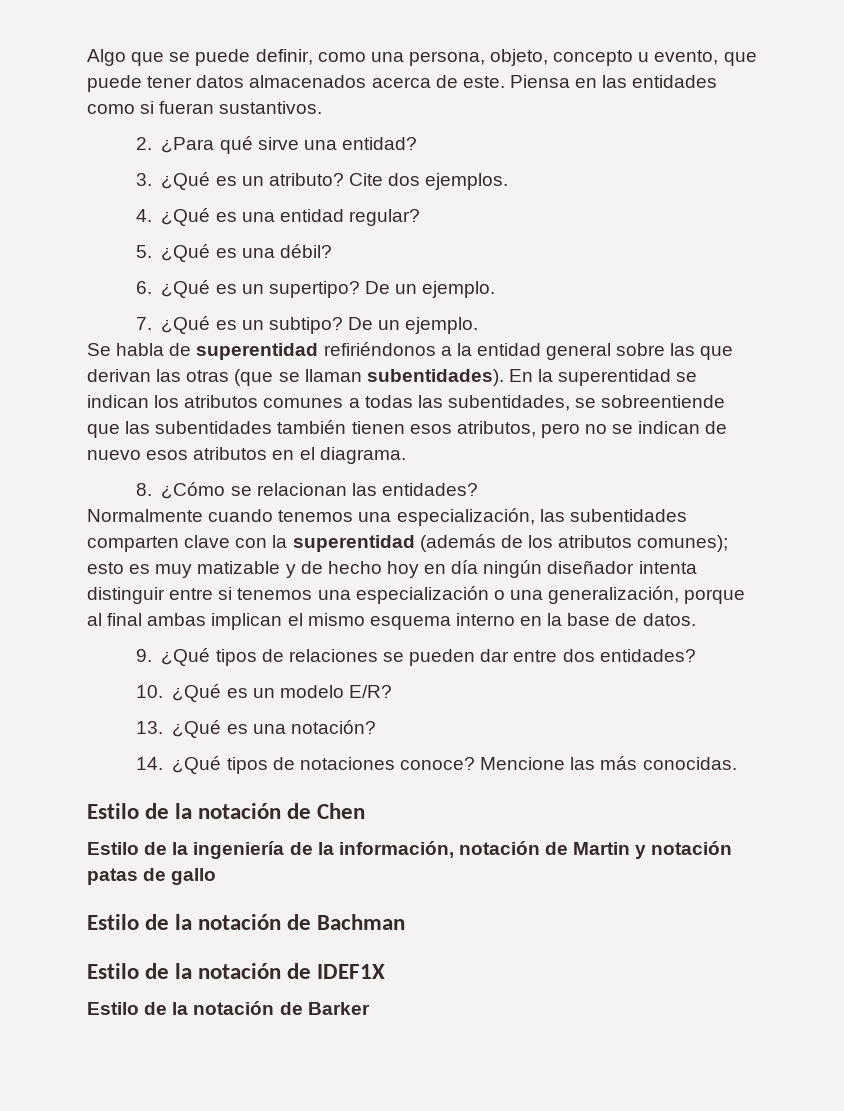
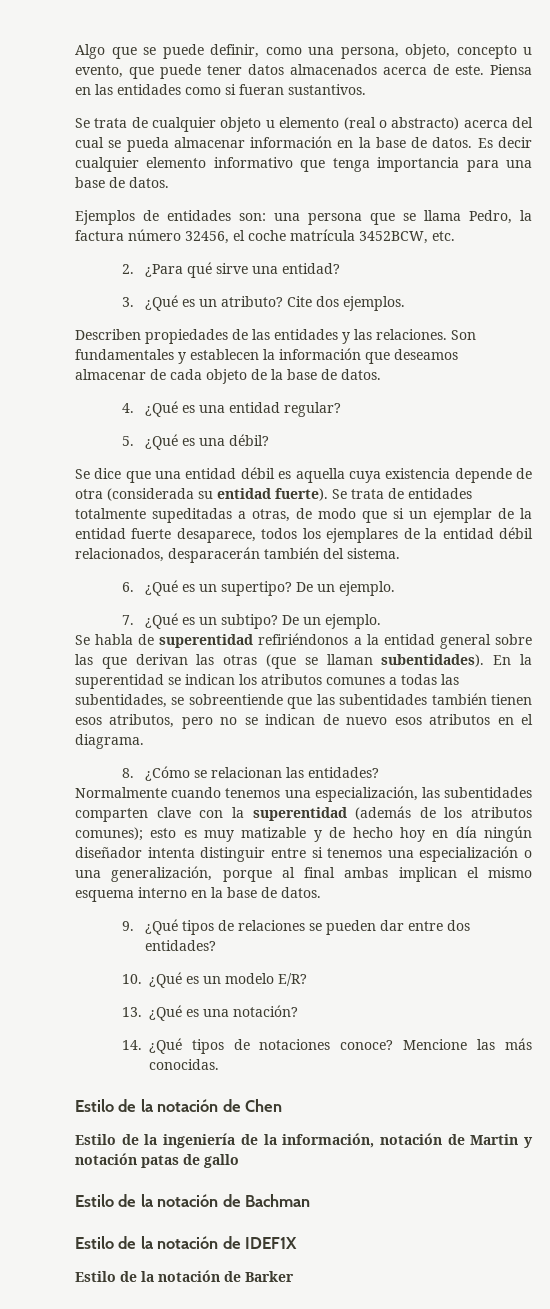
+ Se trata de cualquier objeto u elemento (real o abstracto) acerca del cual se pueda almacenar información en la base de datos. Es decir cualquier elemento informativo que tenga importancia para una base de datos.
+ Ejemplos de entidades son: una persona que se llama Pedro, la factura número 32456, el coche matrícula 3452BCW, etc.
+ Describen propiedades de las entidades y las relaciones. Son fundamentales y establecen la información que deseamos almacenar de cada objeto de la base de datos.
+ Se dice que una entidad débil es aquella cuya existencia depende de otra (considerada su entidad fuerte). Se trata de entidades totalmente supeditadas a otras, de modo que si un ejemplar de la entidad fuerte desaparece, todos los ejemplares de la entidad débil relacionados, desparacerán también del sistema.

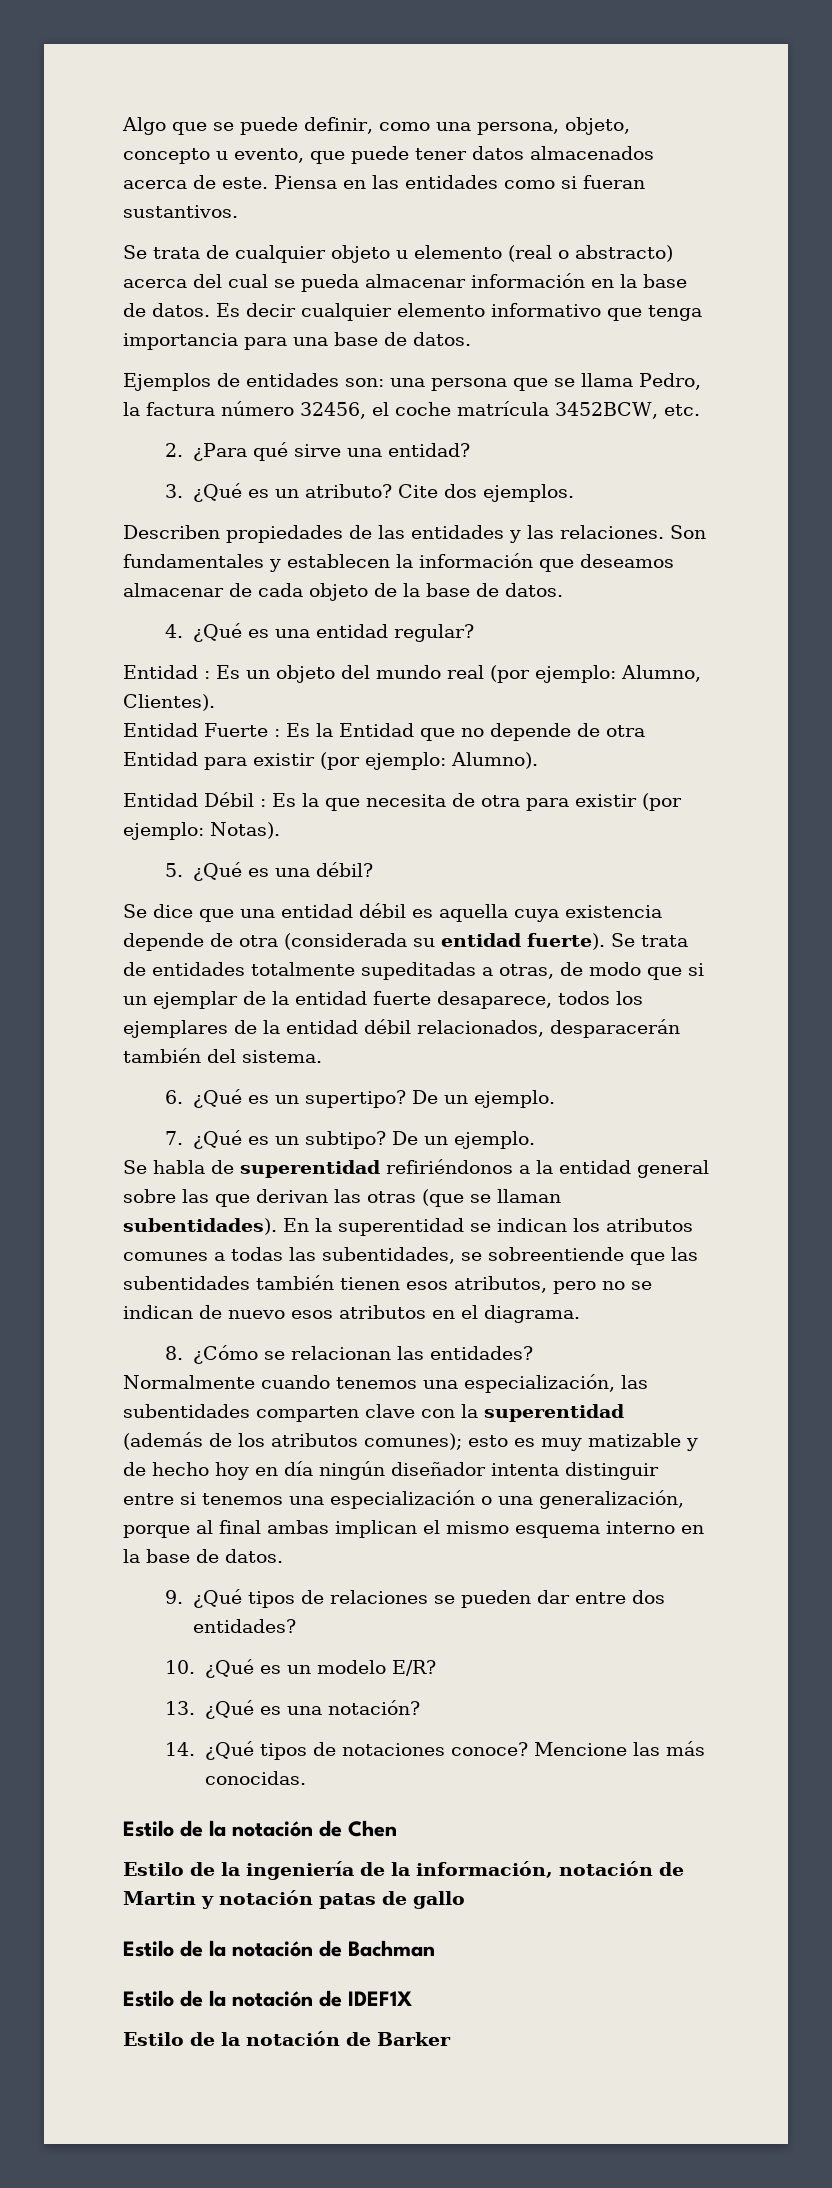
+ Entidad : Es un objeto del mundo real (por ejemplo: Alumno, Clientes).
+ Entidad Fuerte : Es la Entidad que no depende de otra Entidad para existir (por ejemplo: Alumno).
+ Entidad Débil : Es la que necesita de otra para existir (por ejemplo: Notas).

